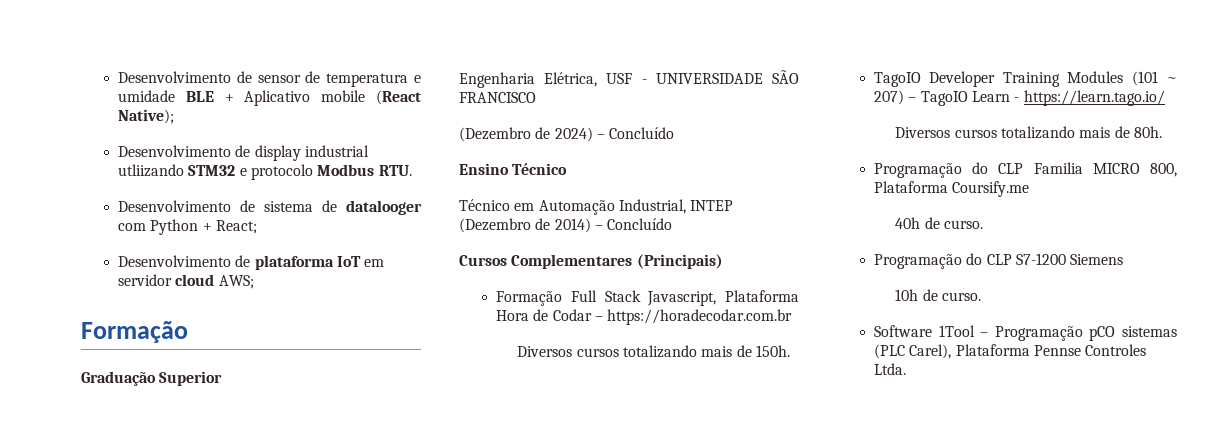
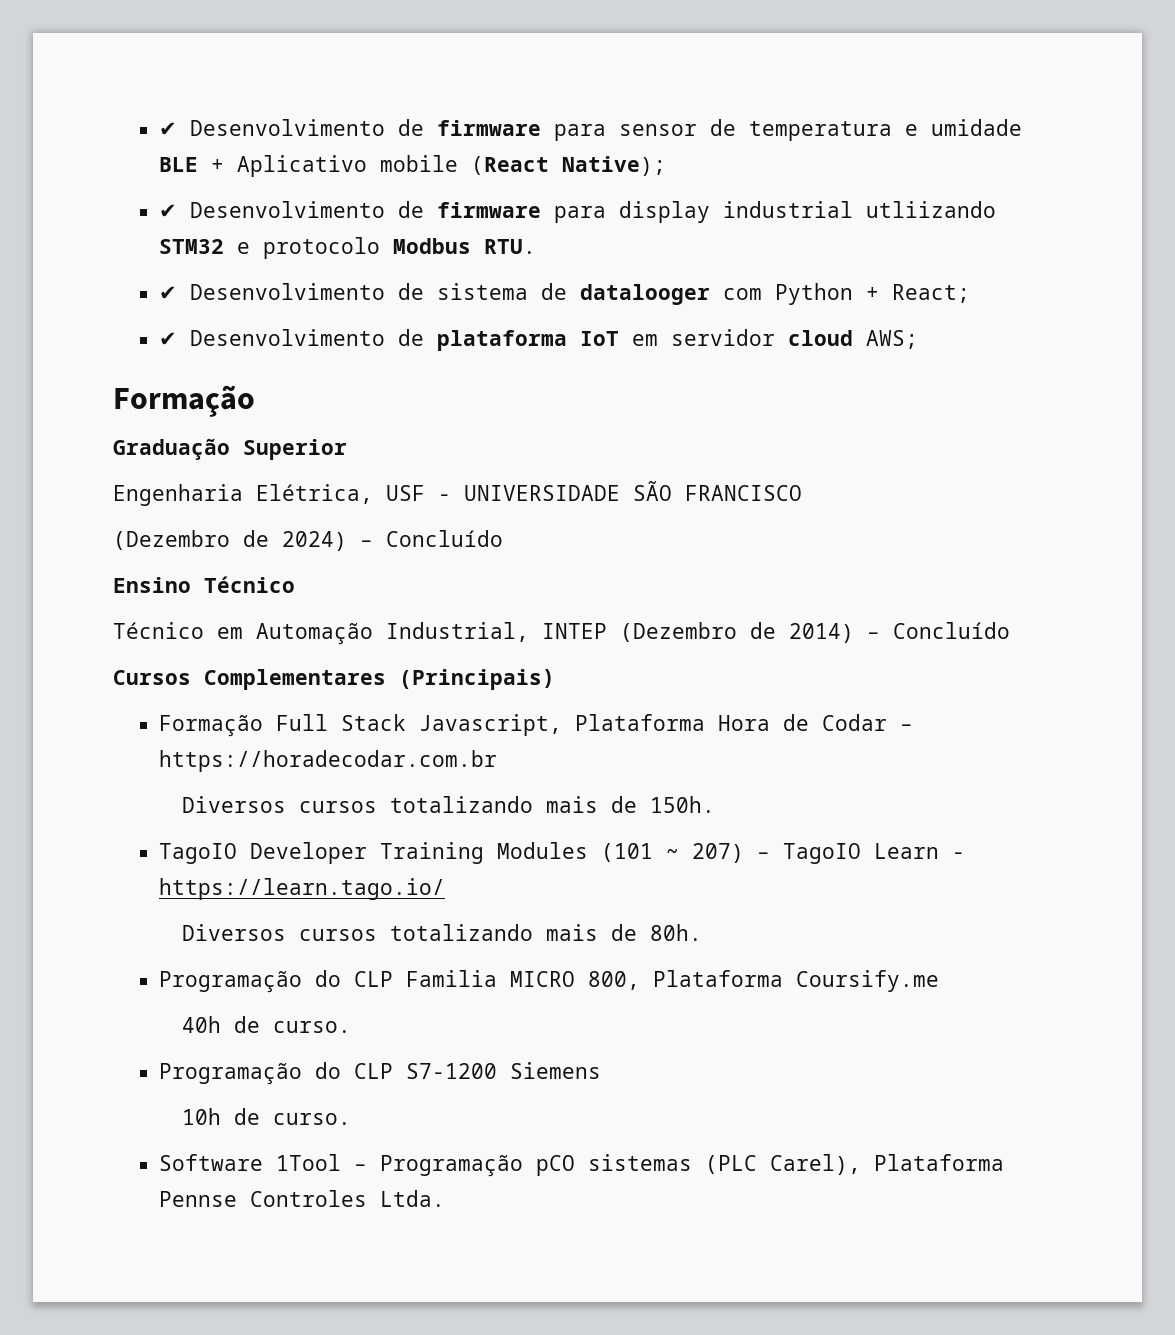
- Desenvolvimento de sensor de temperatura e umidade BLE + Aplicativo mobile (React Native);
+ ✔ Desenvolvimento de firmware para sensor de temperatura e umidade BLE + Aplicativo mobile (React Native);
- Desenvolvimento de display industrial utliizando STM32 e protocolo Modbus RTU.
+ ✔ Desenvolvimento de firmware para display industrial utliizando STM32 e protocolo Modbus RTU.
- Desenvolvimento de sistema de datalooger com Python + React;
+ ✔ Desenvolvimento de sistema de datalooger com Python + React;
- Desenvolvimento de plataforma IoT em servidor cloud AWS;
+ ✔ Desenvolvimento de plataforma IoT em servidor cloud AWS;

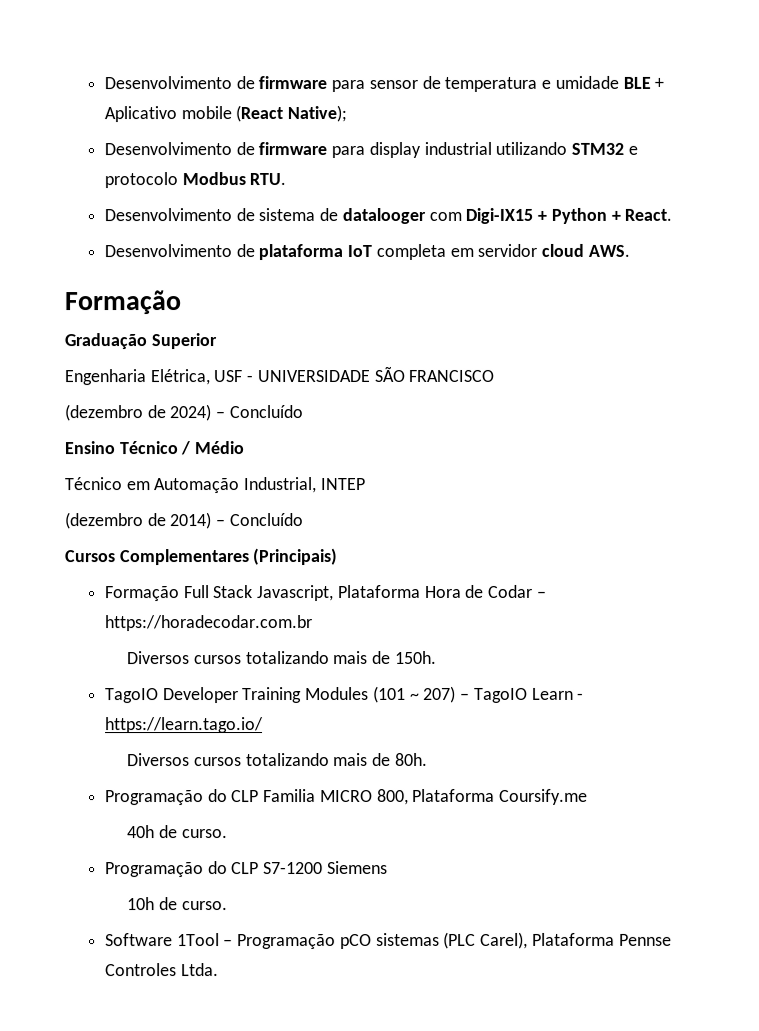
- ✔ Desenvolvimento de firmware para sensor de temperatura e umidade BLE + Aplicativo mobile (React Native);
+ Desenvolvimento de firmware para sensor de temperatura e umidade BLE + Aplicativo mobile (React Native);
- ✔ Desenvolvimento de firmware para display industrial utliizando STM32 e protocolo Modbus RTU.
+ Desenvolvimento de firmware para display industrial utilizando STM32 e protocolo Modbus RTU.
- ✔ Desenvolvimento de sistema de datalooger com Python + React;
- ✔ Desenvolvimento de plataforma IoT em servidor cloud AWS;
+ Desenvolvimento de sistema de datalooger com Digi-IX15 + Python + React.
+ Desenvolvimento de plataforma IoT completa em servidor cloud AWS.
- (Dezembro de 2024) – Concluído
+ (dezembro de 2024) – Concluído
- Ensino Técnico
+ Ensino Técnico / Médio
- Técnico em Automação Industrial, INTEP (Dezembro de 2014) – Concluído
+ Técnico em Automação Industrial, INTEP
+ (dezembro de 2014) – Concluído

